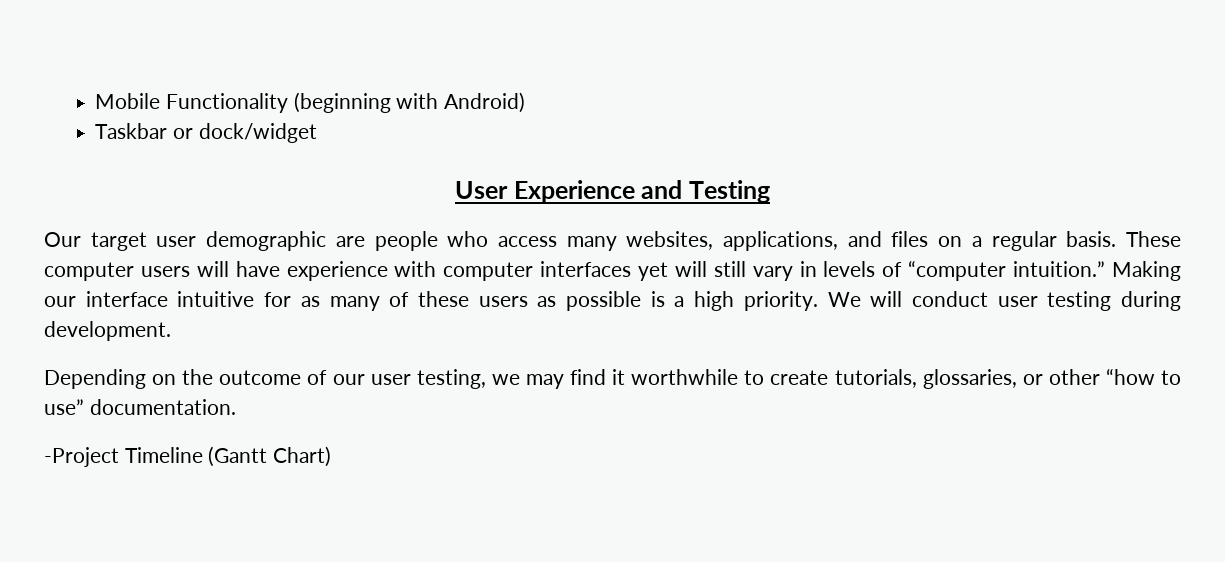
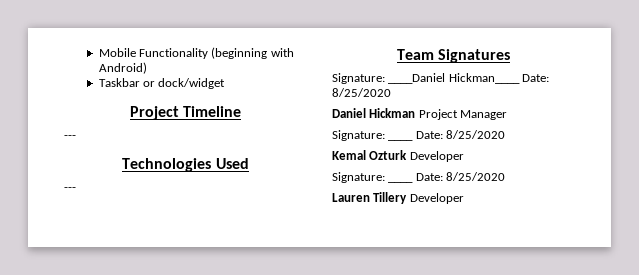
- User Experience and Testing
- Our target user demographic are people who access many websites, applications, and files on a regular basis. These computer users will have experience with computer interfaces yet will still vary in levels of “computer intuition.” Making our interface intuitive for as many of these users as possible is a high priority. We will conduct user testing during development.
- Depending on the outcome of our user testing, we may find it worthwhile to create tutorials, glossaries, or other “how to use” documentation.
- -Project Timeline (Gantt Chart)
+ Project Timeline
+ ---
+ Technologies Used
+ ---
+ Team Signatures
+ Signature: ____Daniel Hickman____ Date: 8/25/2020
+ Daniel Hickman Project Manager
+ Signature: ____ Date: 8/25/2020
+ Kemal Ozturk Developer
+ Signature: ____ Date: 8/25/2020
+ Lauren Tillery Developer

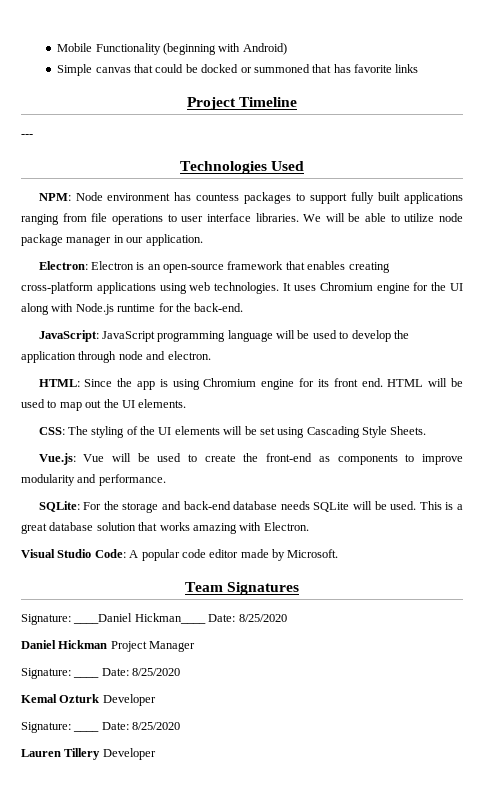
- Taskbar or dock/widget
+ Simple canvas that could be docked or summoned that has favorite links
  Technologies Used
- ---
+ NPM: Node environment has countess packages to support fully built applications ranging from file operations to user interface libraries. We will be able to utilize node package manager in our application.
+ Electron: Electron is an open-source framework that enables creating cross-platform applications using web technologies. It uses Chromium engine for the UI along with Node.js runtime for the back-end.
+ JavaScript: JavaScript programming language will be used to develop the application through node and electron.
+ HTML: Since the app is using Chromium engine for its front end. HTML will be used to map out the UI elements.
+ CSS: The styling of the UI elements will be set using Cascading Style Sheets.
+ Vue.js: Vue will be used to create the front-end as components to improve modularity and performance.
+ SQLite: For the storage and back-end database needs SQLite will be used. This is a great database solution that works amazing with Electron.
+ Visual Studio Code: A popular code editor made by Microsoft.

